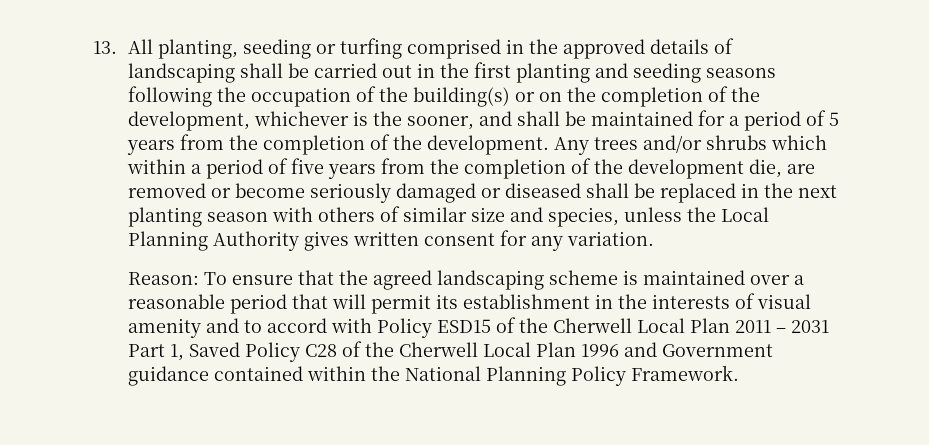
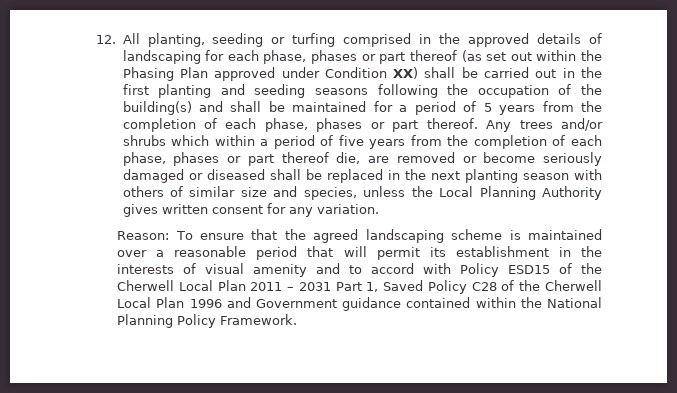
- 13. All planting, seeding or turfing comprised in the approved details of landscaping shall be carried out in the first planting and seeding seasons following the occupation of the building(s) or on the completion of the development, whichever is the sooner, and shall be maintained for a period of 5 years from the completion of the development.
+ 12. All planting, seeding or turfing comprised in the approved details of landscaping for each phase, phases or part thereof (as set out within the Phasing Plan approved under Condition XX) shall be carried out in the first planting and seeding seasons following the occupation of the building(s) and shall be maintained for a period of 5 years from the completion of each phase, phases or part thereof.
- Any trees and/or shrubs which within a period of five years from the completion of the development die, are removed or become seriously damaged or diseased shall be replaced in the next planting season with others of similar size and species, unless the Local Planning Authority gives written consent for any variation.
+ Any trees and/or shrubs which within a period of five years from the completion of each phase, phases or part thereof die, are removed or become seriously damaged or diseased shall be replaced in the next planting season with others of similar size and species, unless the Local Planning Authority gives written consent for any variation.

